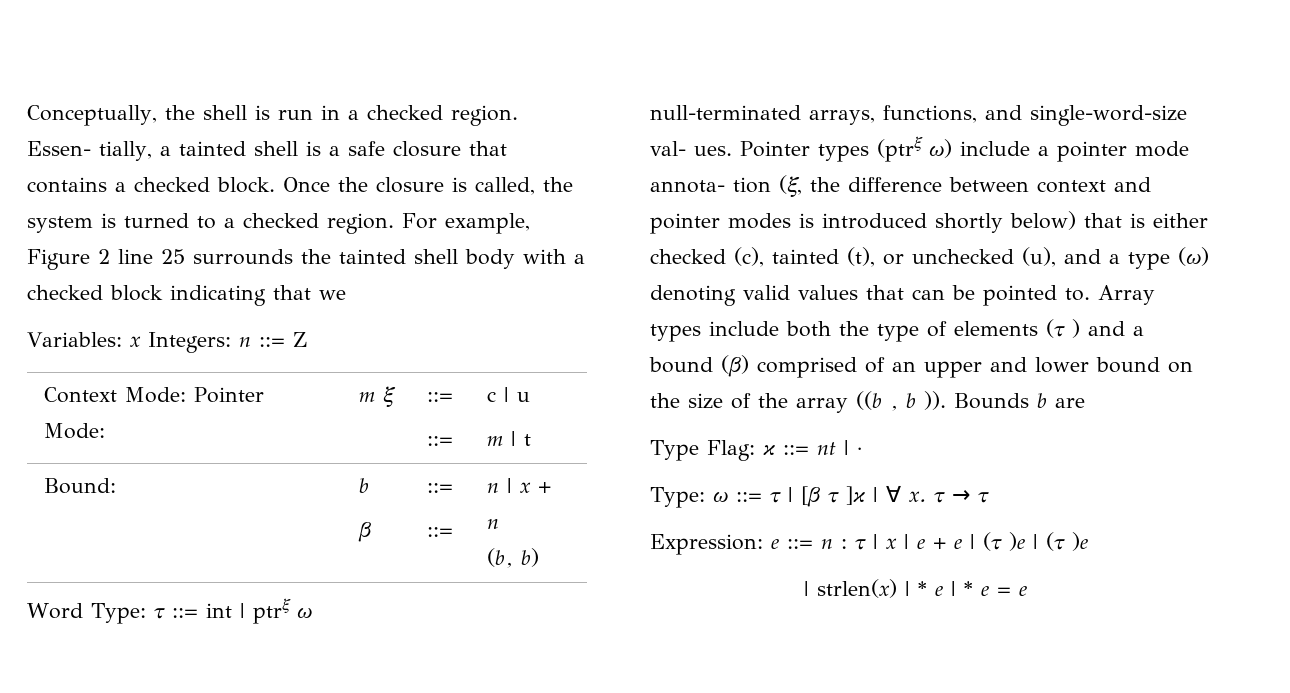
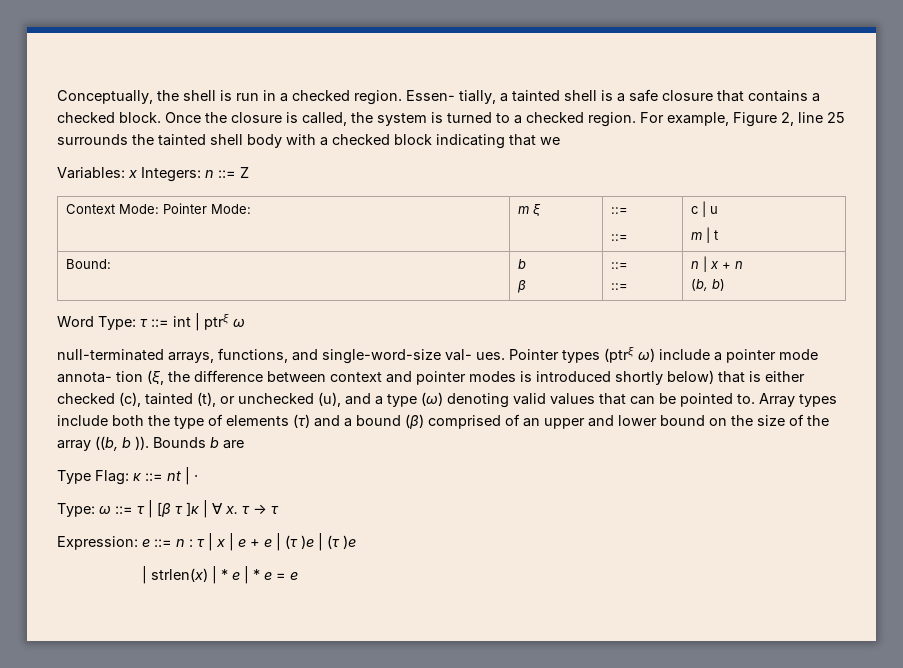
- For example, Figure 2 line 25 surrounds the tainted shell body with a checked block indicating that we
+ For example, Figure 2, line 25 surrounds the tainted shell body with a checked block indicating that we
- Array types include both the type of elements (τ ) and a bound (β) comprised of an upper and lower bound on the size of the array ((b , b )).
+ Array types include both the type of elements (τ) and a bound (β) comprised of an upper and lower bound on the size of the array ((b, b )).

